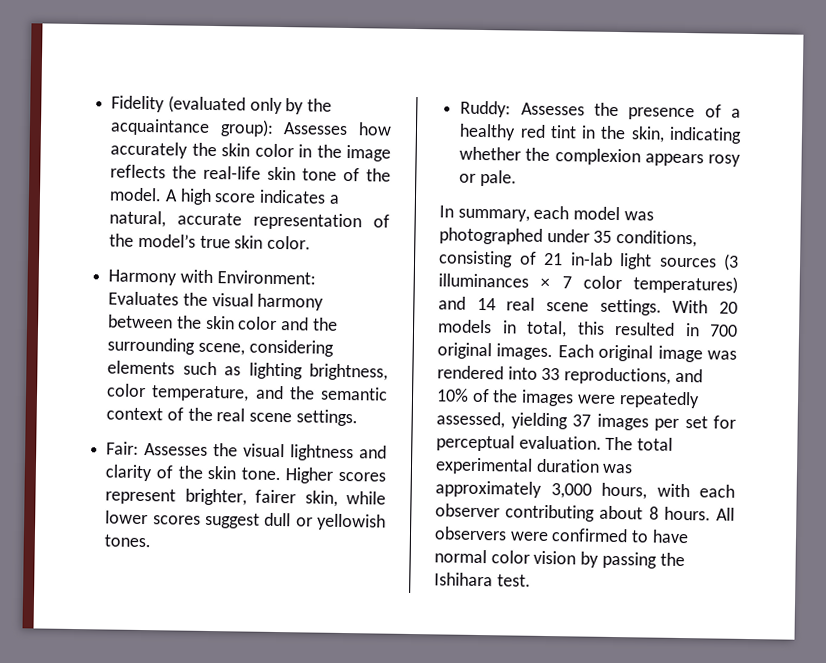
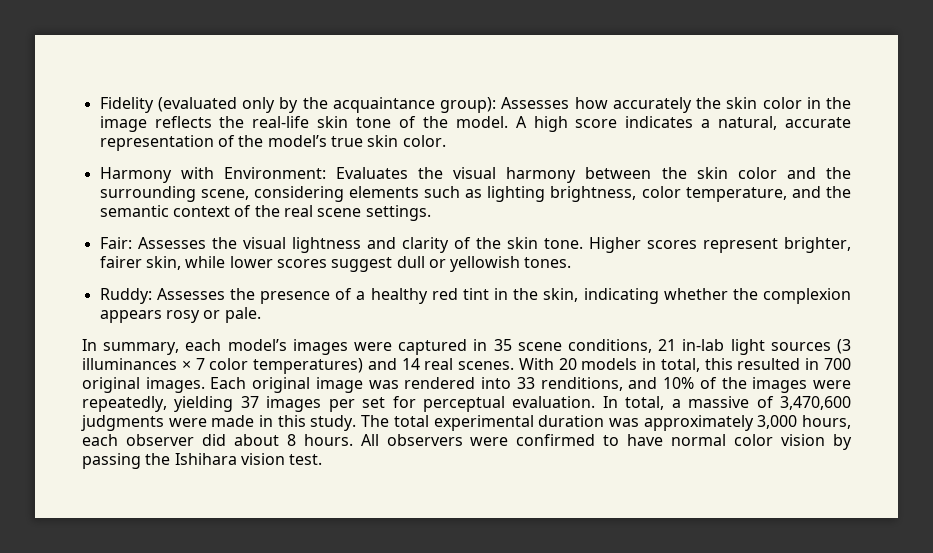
- In summary, each model was photographed under 35 conditions, consisting of 21 in-lab light sources (3 illuminances × 7 color temperatures) and 14 real scene settings.
+ In summary, each model’s images were captured in 35 scene conditions, 21 in-lab light sources (3 illuminances × 7 color temperatures) and 14 real scenes.
- Each original image was rendered into 33 reproductions, and 10% of the images were repeatedly assessed, yielding 37 images per set for perceptual evaluation.
+ Each original image was rendered into 33 renditions, and 10% of the images were repeatedly, yielding 37 images per set for perceptual evaluation.
+ In total, a massive of 3,470,600 judgments were made in this study.
- The total experimental duration was approximately 3,000 hours, with each observer contributing about 8 hours.
+ The total experimental duration was approximately 3,000 hours, each observer did about 8 hours.
- All observers were confirmed to have normal color vision by passing the Ishihara test.
+ All observers were confirmed to have normal color vision by passing the Ishihara vision test.

